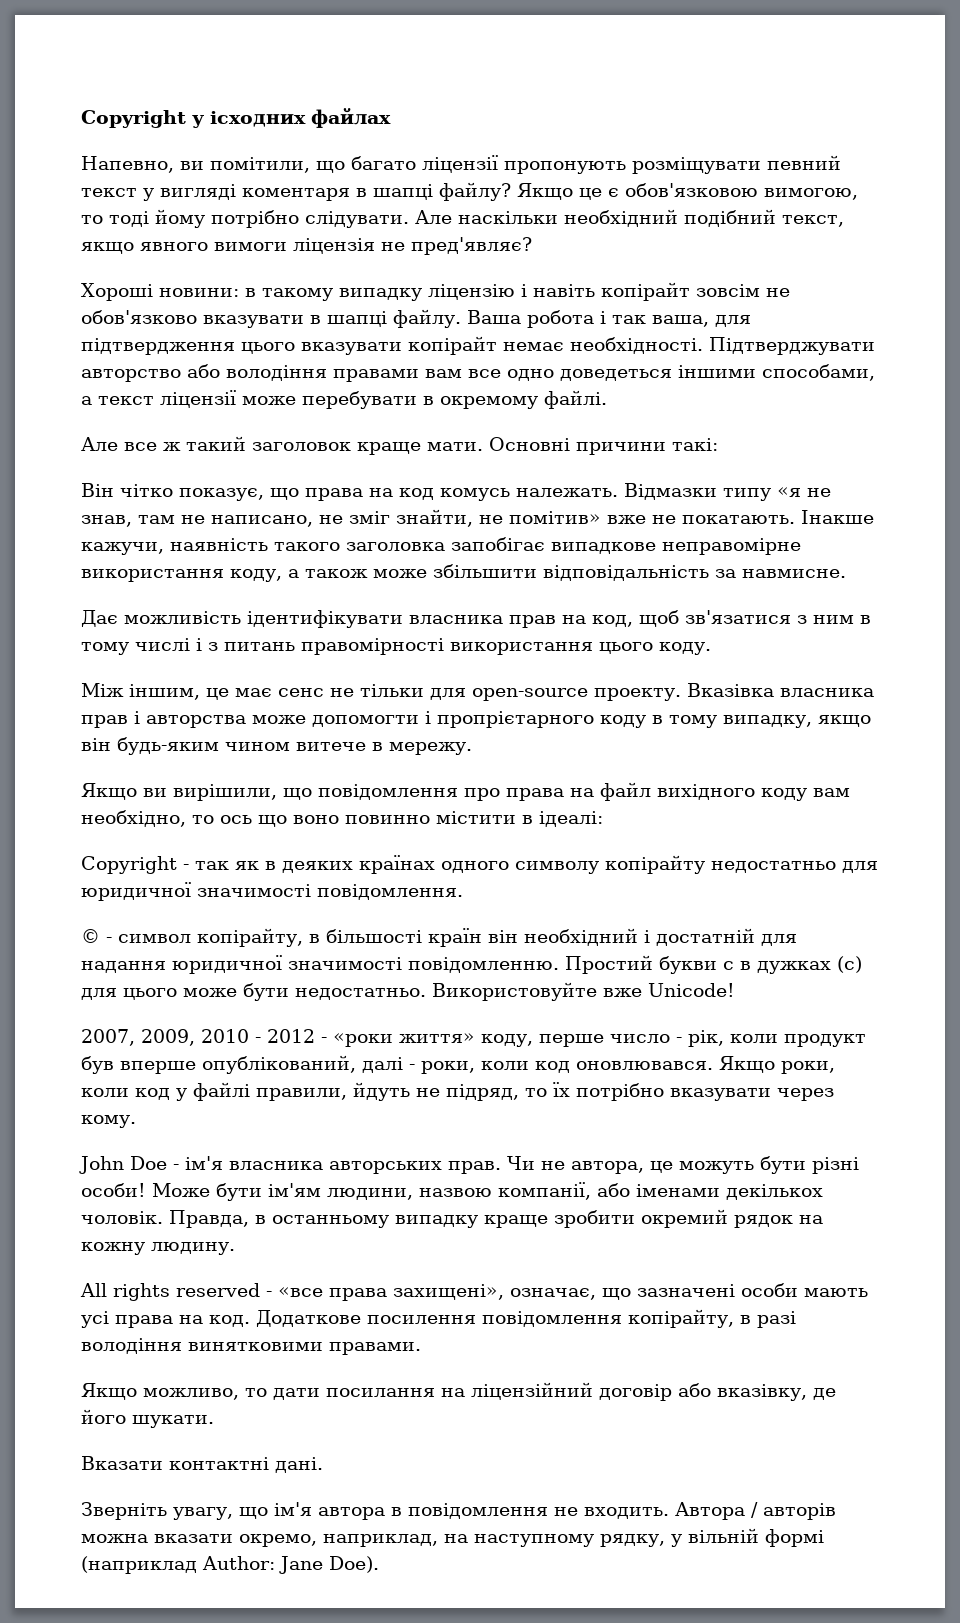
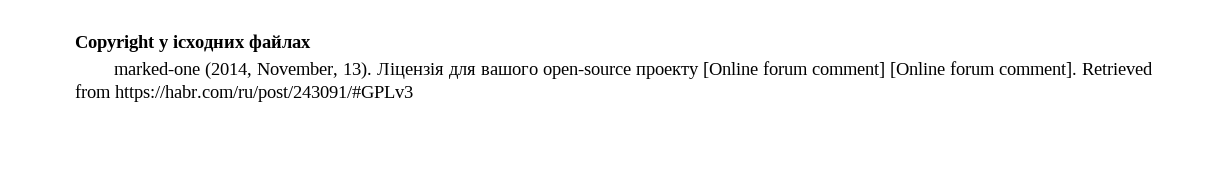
- Напевно, ви помітили, що багато ліцензії пропонують розміщувати певний текст у вигляді коментаря в шапці файлу? Якщо це є обов'язковою вимогою, то тоді йому потрібно слідувати. Але наскільки необхідний подібний текст, якщо явного вимоги ліцензія не пред'являє?
- Хороші новини: в такому випадку ліцензію і навіть копірайт зовсім не обов'язково вказувати в шапці файлу. Ваша робота і так ваша, для підтвердження цього вказувати копірайт немає необхідності. Підтверджувати авторство або володіння правами вам все одно доведеться іншими способами, а текст ліцензії може перебувати в окремому файлі.
- Але все ж такий заголовок краще мати. Основні причини такі:
- Він чітко показує, що права на код комусь належать. Відмазки типу «я не знав, там не написано, не зміг знайти, не помітив» вже не покатають. Інакше кажучи, наявність такого заголовка запобігає випадкове неправомірне використання коду, а також може збільшити відповідальність за навмисне.
- Дає можливість ідентифікувати власника прав на код, щоб зв'язатися з ним в тому числі і з питань правомірності використання цього коду.
- Між іншим, це має сенс не тільки для open-source проекту. Вказівка власника прав і авторства може допомогти і пропрієтарного коду в тому випадку, якщо він будь-яким чином витече в мережу.
- Якщо ви вирішили, що повідомлення про права на файл вихідного коду вам необхідно, то ось що воно повинно містити в ідеалі:
- Copyright - так як в деяких країнах одного символу копірайту недостатньо для юридичної значимості повідомлення.
- © - символ копірайту, в більшості країн він необхідний і достатній для надання юридичної значимості повідомленню. Простий букви c в дужках (c) для цього може бути недостатньо. Використовуйте вже Unicode!
- 2007, 2009, 2010 - 2012 - «роки життя» коду, перше число - рік, коли продукт був вперше опублікований, далі - роки, коли код оновлювався. Якщо роки, коли код у файлі правили, йдуть не підряд, то їх потрібно вказувати через кому.
- John Doe - ім'я власника авторських прав. Чи не автора, це можуть бути різні особи! Може бути ім'ям людини, назвою компанії, або іменами декількох чоловік. Правда, в останньому випадку краще зробити окремий рядок на кожну людину.
- All rights reserved - «все права захищені», означає, що зазначені особи мають усі права на код. Додаткове посилення повідомлення копірайту, в разі володіння винятковими правами.
- Якщо можливо, то дати посилання на ліцензійний договір або вказівку, де його шукати.
- Вказати контактні дані.
- Зверніть увагу, що ім'я автора в повідомлення не входить. Автора / авторів можна вказати окремо, наприклад, на наступному рядку, у вільній формі (наприклад Author: Jane Doe).
+ marked-one (2014, November, 13). Ліцензія для вашого open-source проекту [Online forum comment] [Online forum comment]. Retrieved from https://habr.com/ru/post/243091/#GPLv3

